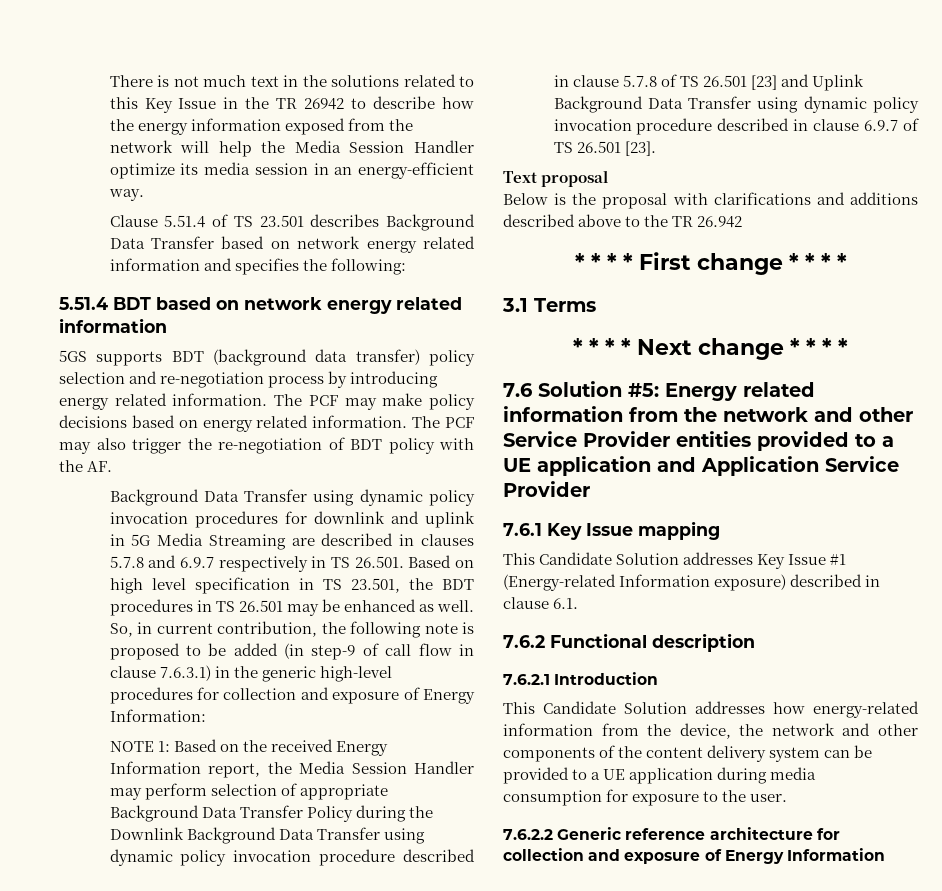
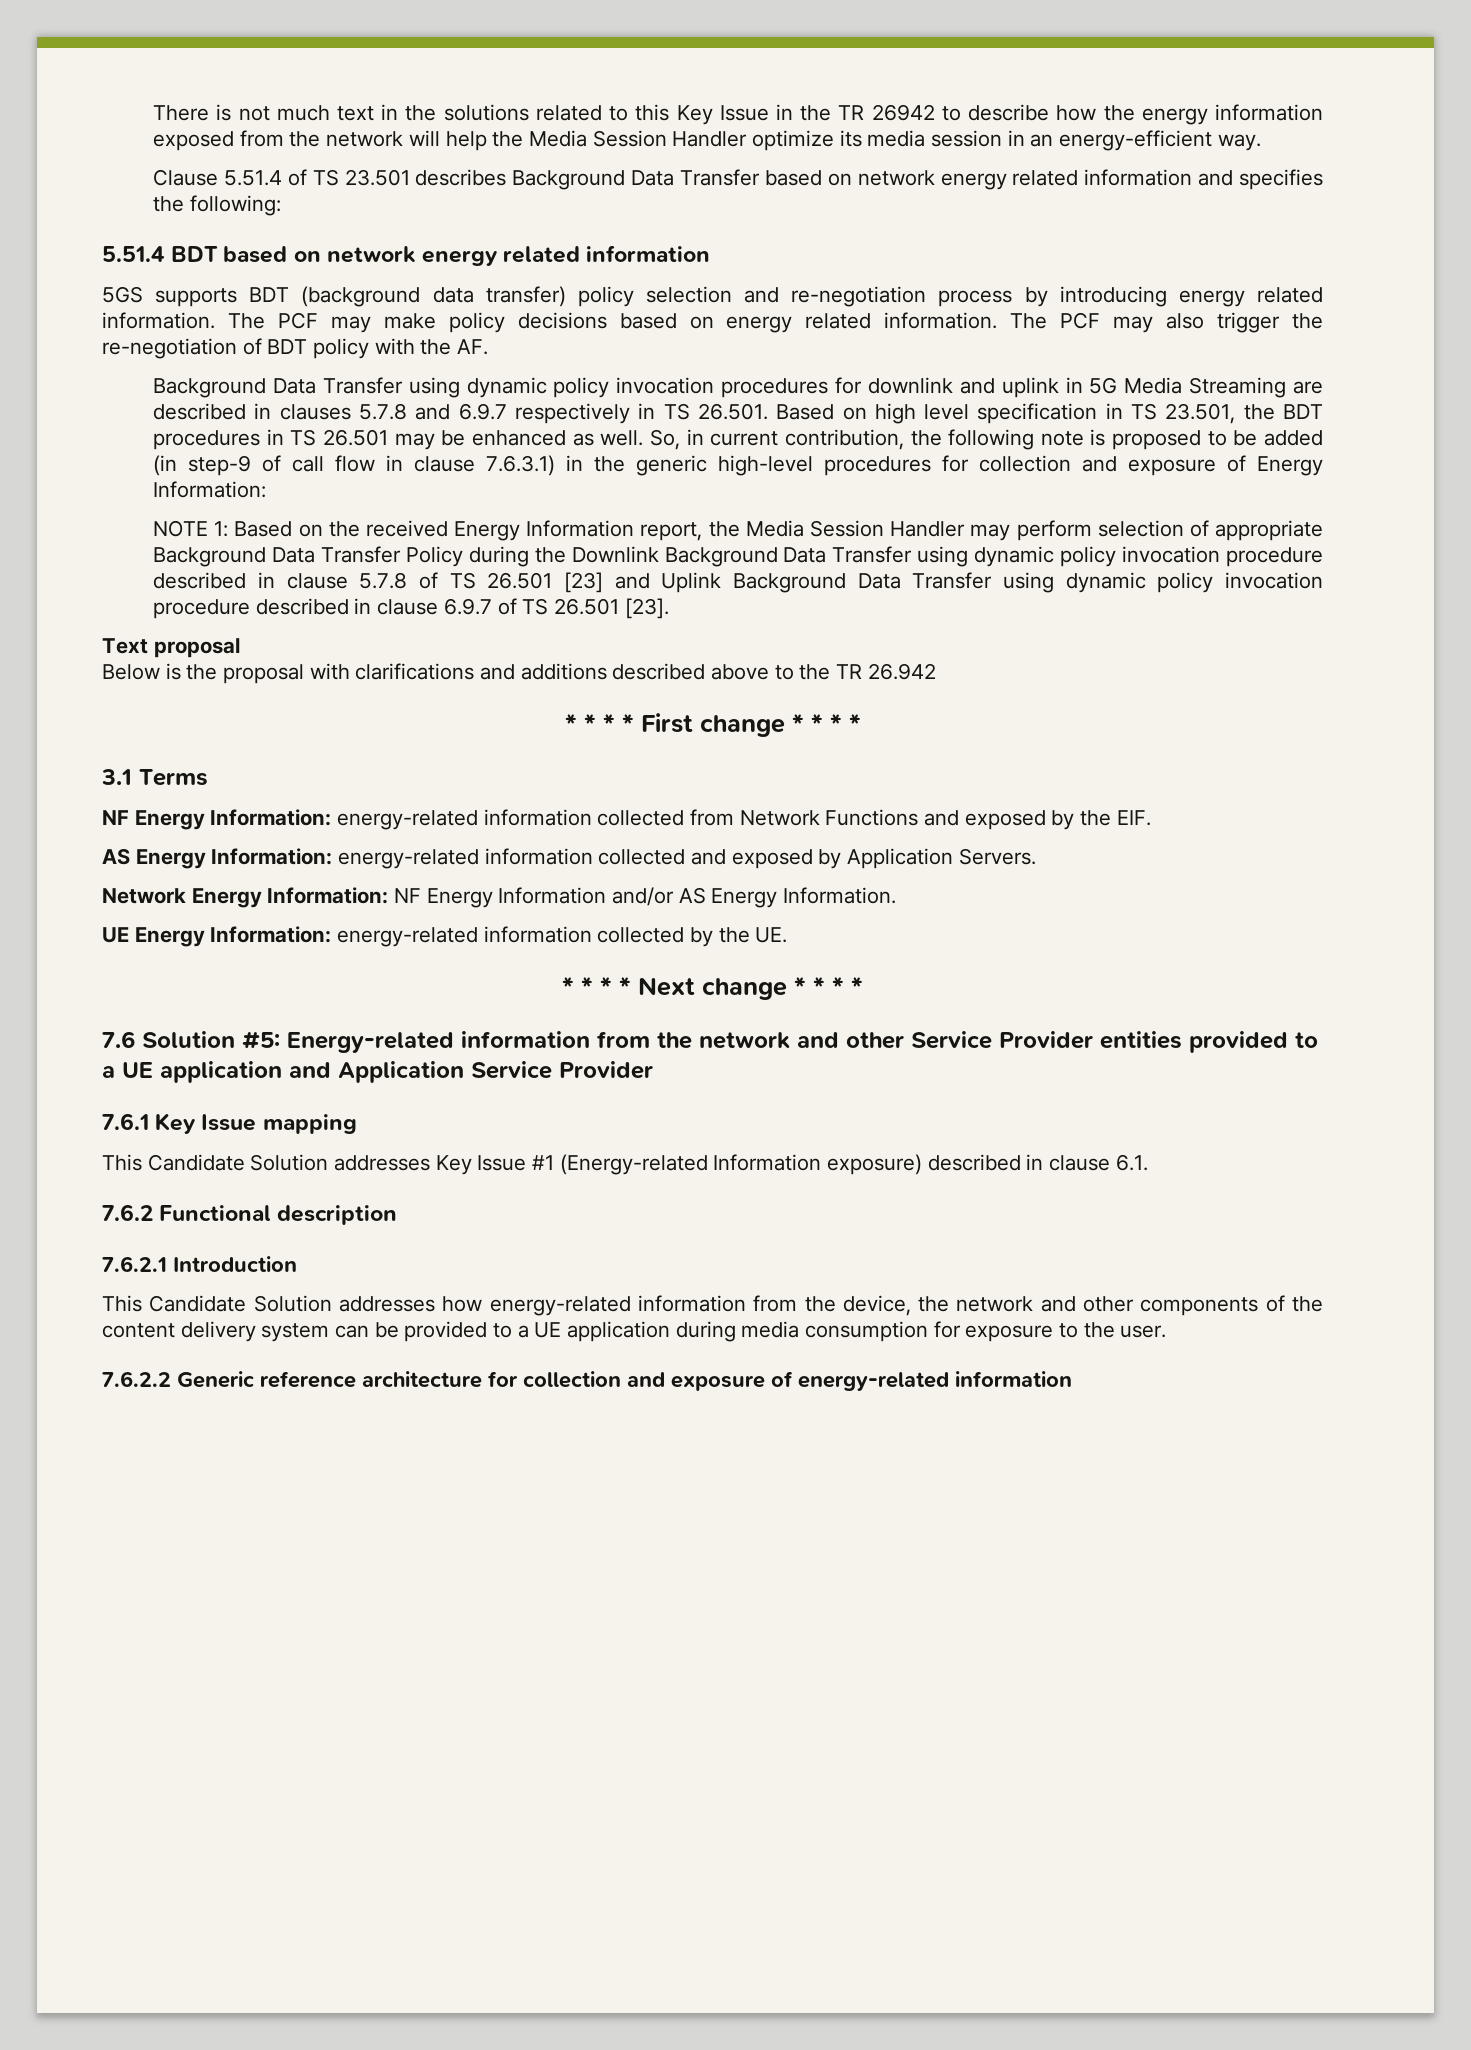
+ NF Energy Information: energy-related information collected from Network Functions and exposed by the EIF.
+ AS Energy Information: energy-related information collected and exposed by Application Servers.
+ Network Energy Information: NF Energy Information and/or AS Energy Information.
+ UE Energy Information: energy-related information collected by the UE.
- 7.6 Solution #5: Energy related information from the network and other Service Provider entities provided to a UE application and Application Service Provider
+ 7.6 Solution #5: Energy-related information from the network and other Service Provider entities provided to a UE application and Application Service Provider
- 7.6.2.2 Generic reference architecture for collection and exposure of Energy Information
+ 7.6.2.2 Generic reference architecture for collection and exposure of energy-related information

